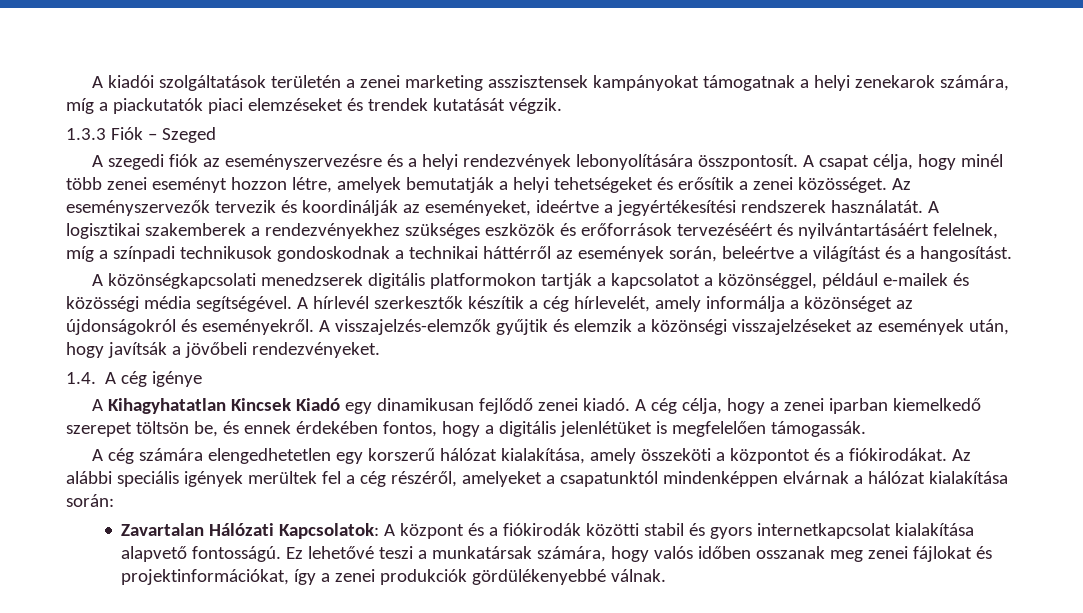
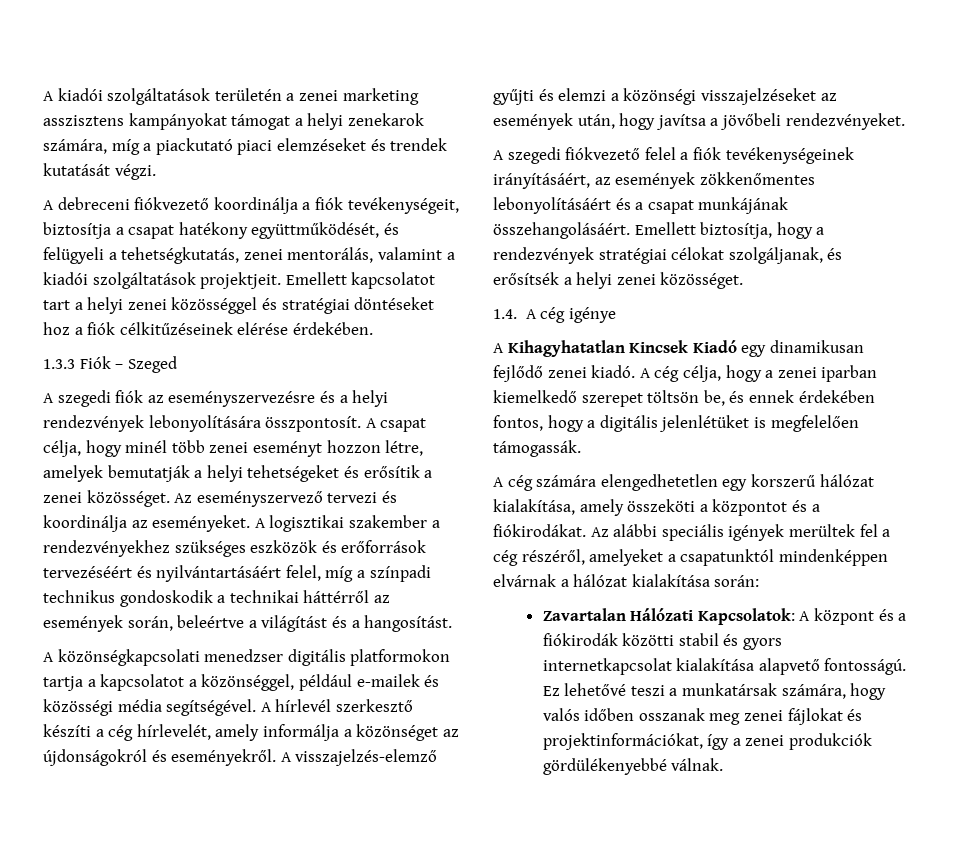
- A kiadói szolgáltatások területén a zenei marketing asszisztensek kampányokat támogatnak a helyi zenekarok számára, míg a piackutatók piaci elemzéseket és trendek kutatását végzik.
+ A kiadói szolgáltatások területén a zenei marketing asszisztens kampányokat támogat a helyi zenekarok számára, míg a piackutató piaci elemzéseket és trendek kutatását végzi.
+ A debreceni fiókvezető koordinálja a fiók tevékenységeit, biztosítja a csapat hatékony együttműködését, és felügyeli a tehetségkutatás, zenei mentorálás, valamint a kiadói szolgáltatások projektjeit. Emellett kapcsolatot tart a helyi zenei közösséggel és stratégiai döntéseket hoz a fiók célkitűzéseinek elérése érdekében.
- Az eseményszervezők tervezik és koordinálják az eseményeket, ideértve a jegyértékesítési rendszerek használatát.
+ Az eseményszervező tervezi és koordinálja az eseményeket.
- A logisztikai szakemberek a rendezvényekhez szükséges eszközök és erőforrások tervezéséért és nyilvántartásáért felelnek, míg a színpadi technikusok gondoskodnak a technikai háttérről az események során, beleértve a világítást és a hangosítást.
+ A logisztikai szakember a rendezvényekhez szükséges eszközök és erőforrások tervezéséért és nyilvántartásáért felel, míg a színpadi technikus gondoskodik a technikai háttérről az események során, beleértve a világítást és a hangosítást.
- A közönségkapcsolati menedzserek digitális platformokon tartják a kapcsolatot a közönséggel, például e-mailek és közösségi média segítségével.
+ A közönségkapcsolati menedzser digitális platformokon tartja a kapcsolatot a közönséggel, például e-mailek és közösségi média segítségével.
- A hírlevél szerkesztők készítik a cég hírlevelét, amely informálja a közönséget az újdonságokról és eseményekről.
+ A hírlevél szerkesztő készíti a cég hírlevelét, amely informálja a közönséget az újdonságokról és eseményekről.
- A visszajelzés-elemzők gyűjtik és elemzik a közönségi visszajelzéseket az események után, hogy javítsák a jövőbeli rendezvényeket.
+ A visszajelzés-elemző gyűjti és elemzi a közönségi visszajelzéseket az események után, hogy javítsa a jövőbeli rendezvényeket.
+ A szegedi fiókvezető felel a fiók tevékenységeinek irányításáért, az események zökkenőmentes lebonyolításáért és a csapat munkájának összehangolásáért. Emellett biztosítja, hogy a rendezvények stratégiai célokat szolgáljanak, és erősítsék a helyi zenei közösséget.

